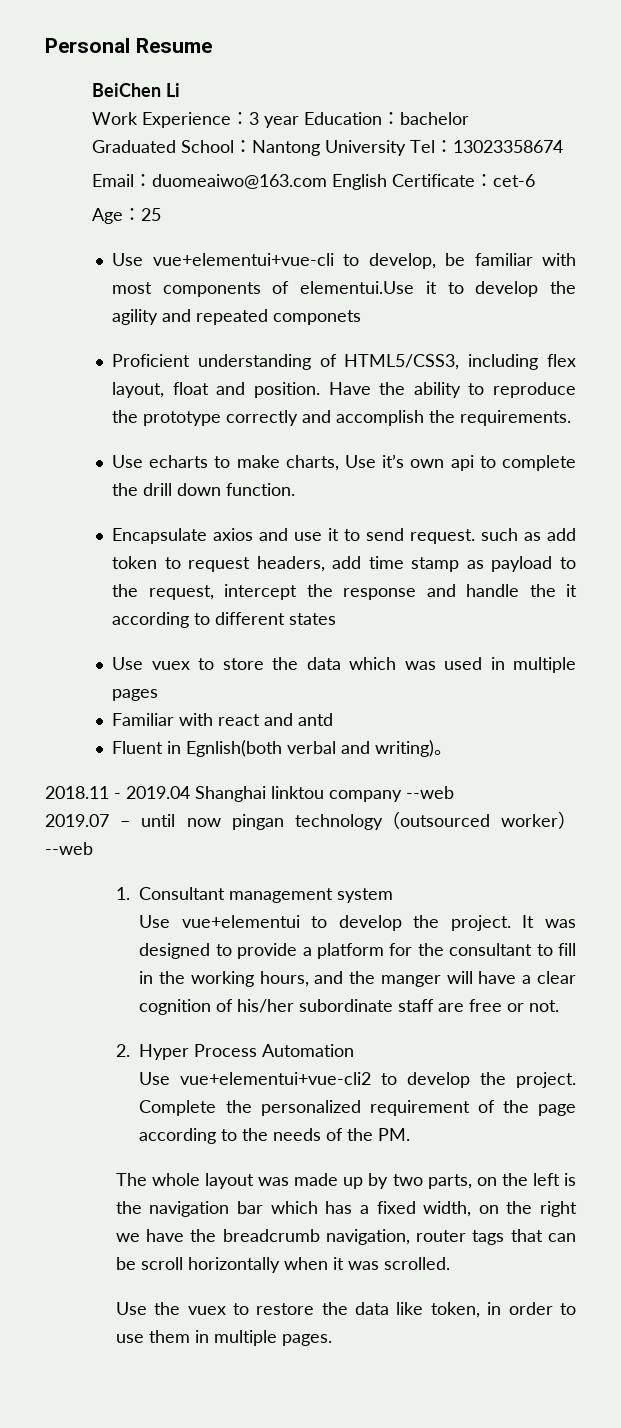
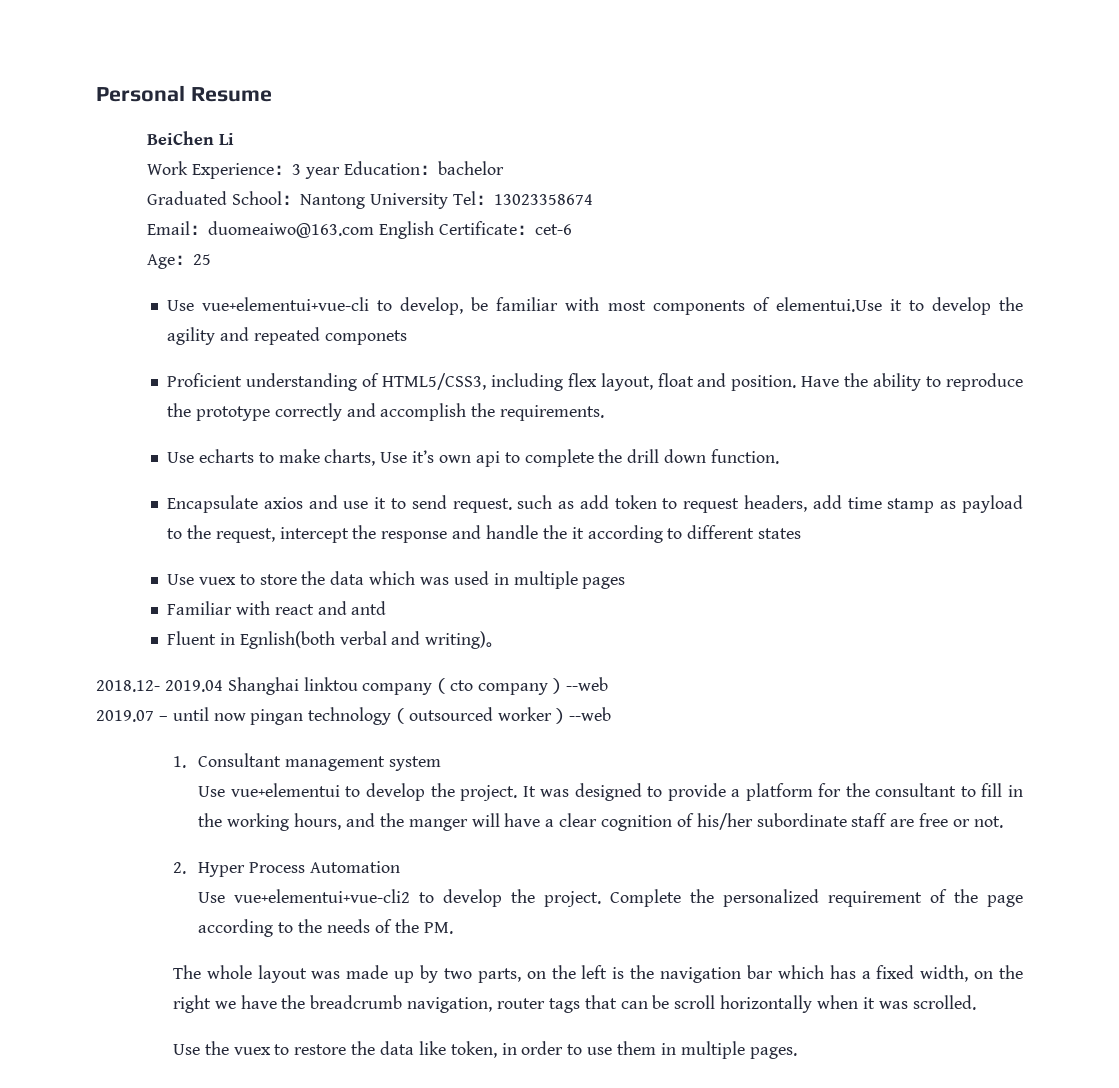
- 2018.11 - 2019.04 Shanghai linktou company --web
+ 2018.12- 2019.04 Shanghai linktou company（cto company）--web

